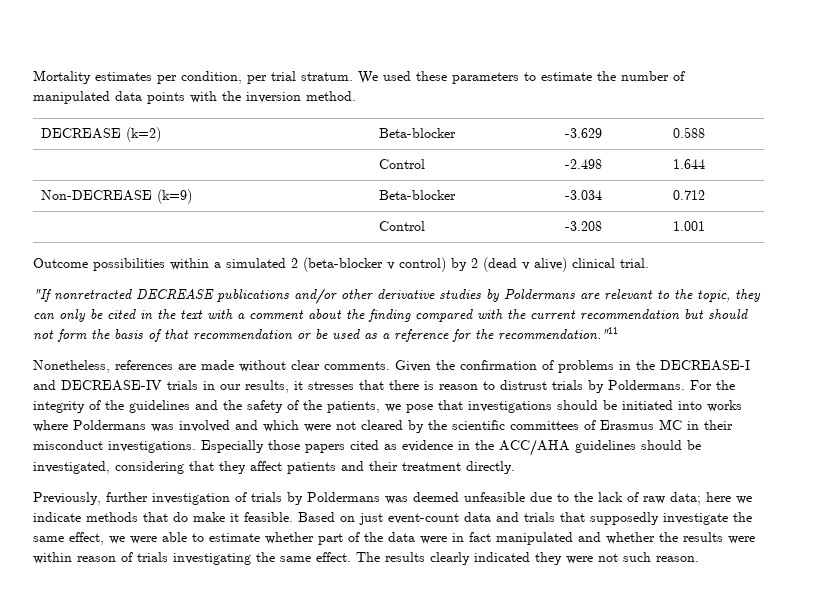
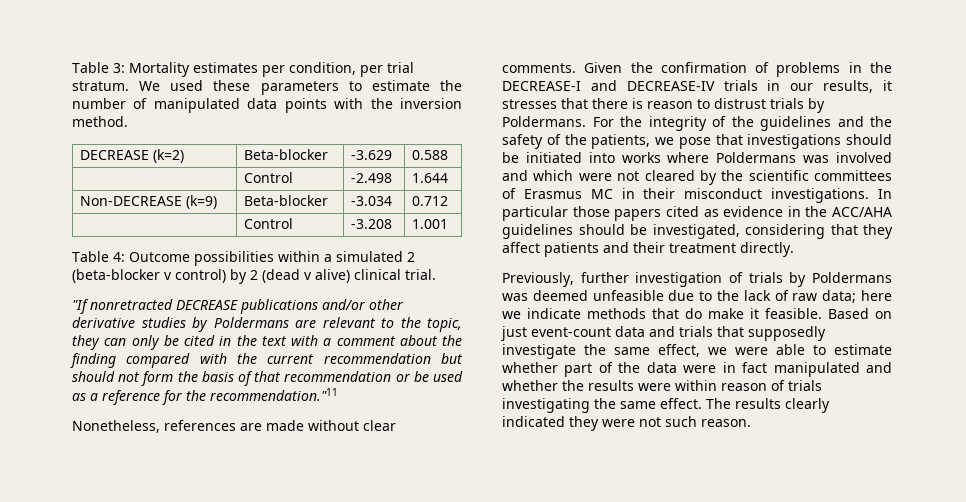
- Mortality estimates per condition, per trial stratum.
+ Table 3: Mortality estimates per condition, per trial stratum.
- Outcome possibilities within a simulated 2 (beta-blocker v control) by 2 (dead v alive) clinical trial.
+ Table 4: Outcome possibilities within a simulated 2 (beta-blocker v control) by 2 (dead v alive) clinical trial.
- Especially those papers cited as evidence in the ACC/AHA guidelines should be investigated, considering that they affect patients and their treatment directly.
+ In particular those papers cited as evidence in the ACC/AHA guidelines should be investigated, considering that they affect patients and their treatment directly.

